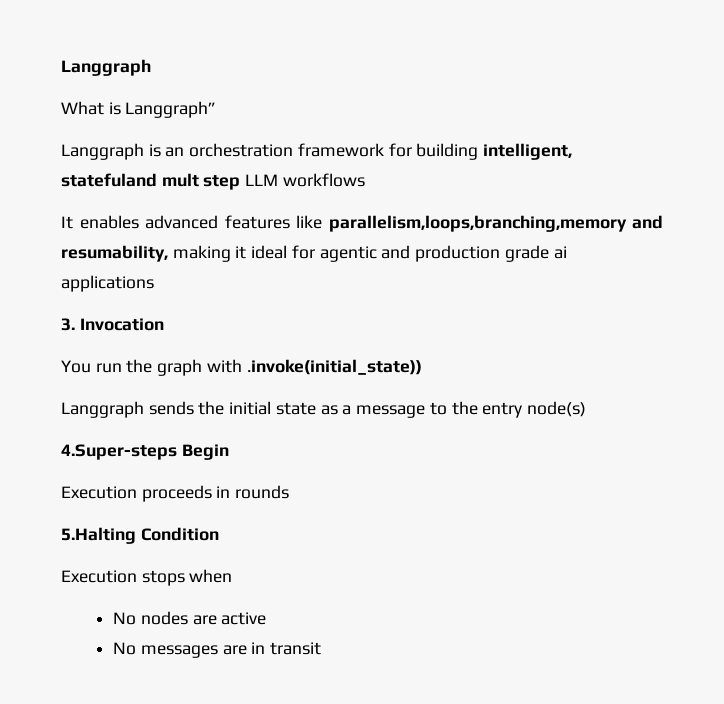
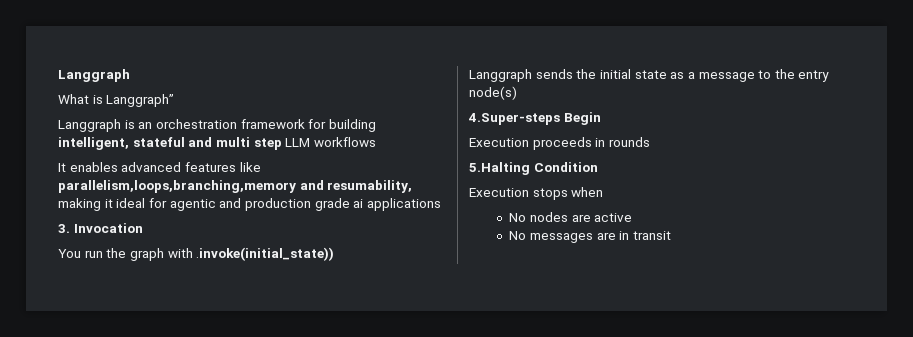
- Langgraph is an orchestration framework for building intelligent, statefuland mult step LLM workflows
+ Langgraph is an orchestration framework for building intelligent, stateful and multi step LLM workflows

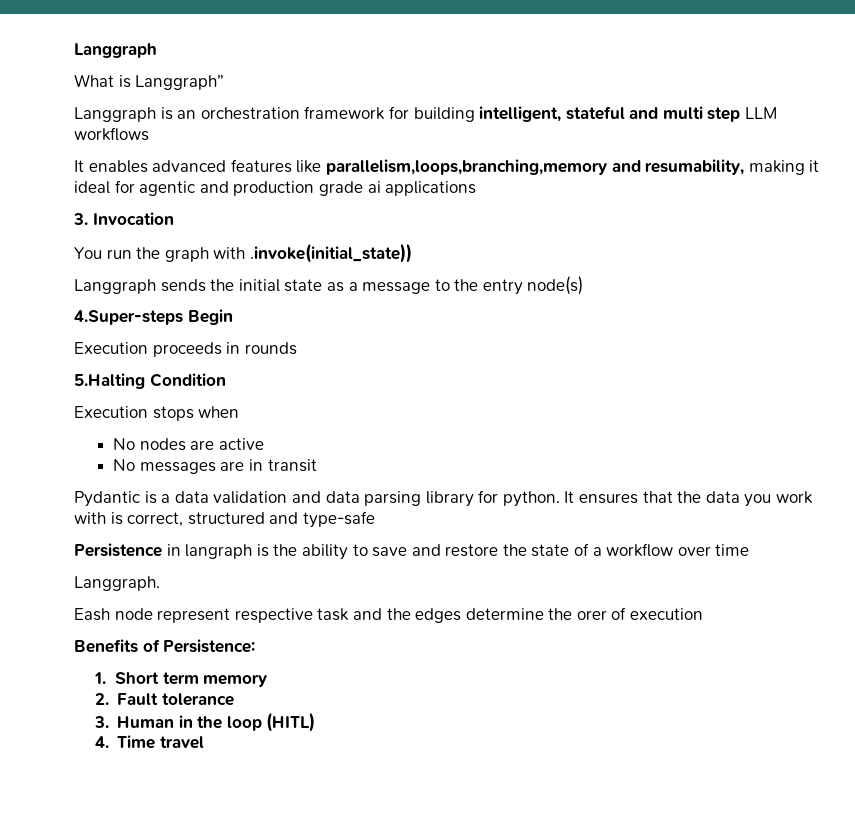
+ Pydantic is a data validation and data parsing library for python. It ensures that the data you work with is correct, structured and type-safe
+ Persistence in langraph is the ability to save and restore the state of a workflow over time
+ Langgraph.
+ Eash node represent respective task and the edges determine the orer of execution
+ Benefits of Persistence:
+ 1. Short term memory
+ 2. Fault tolerance
+ 3. Human in the loop (HITL)
+ 4. Time travel

